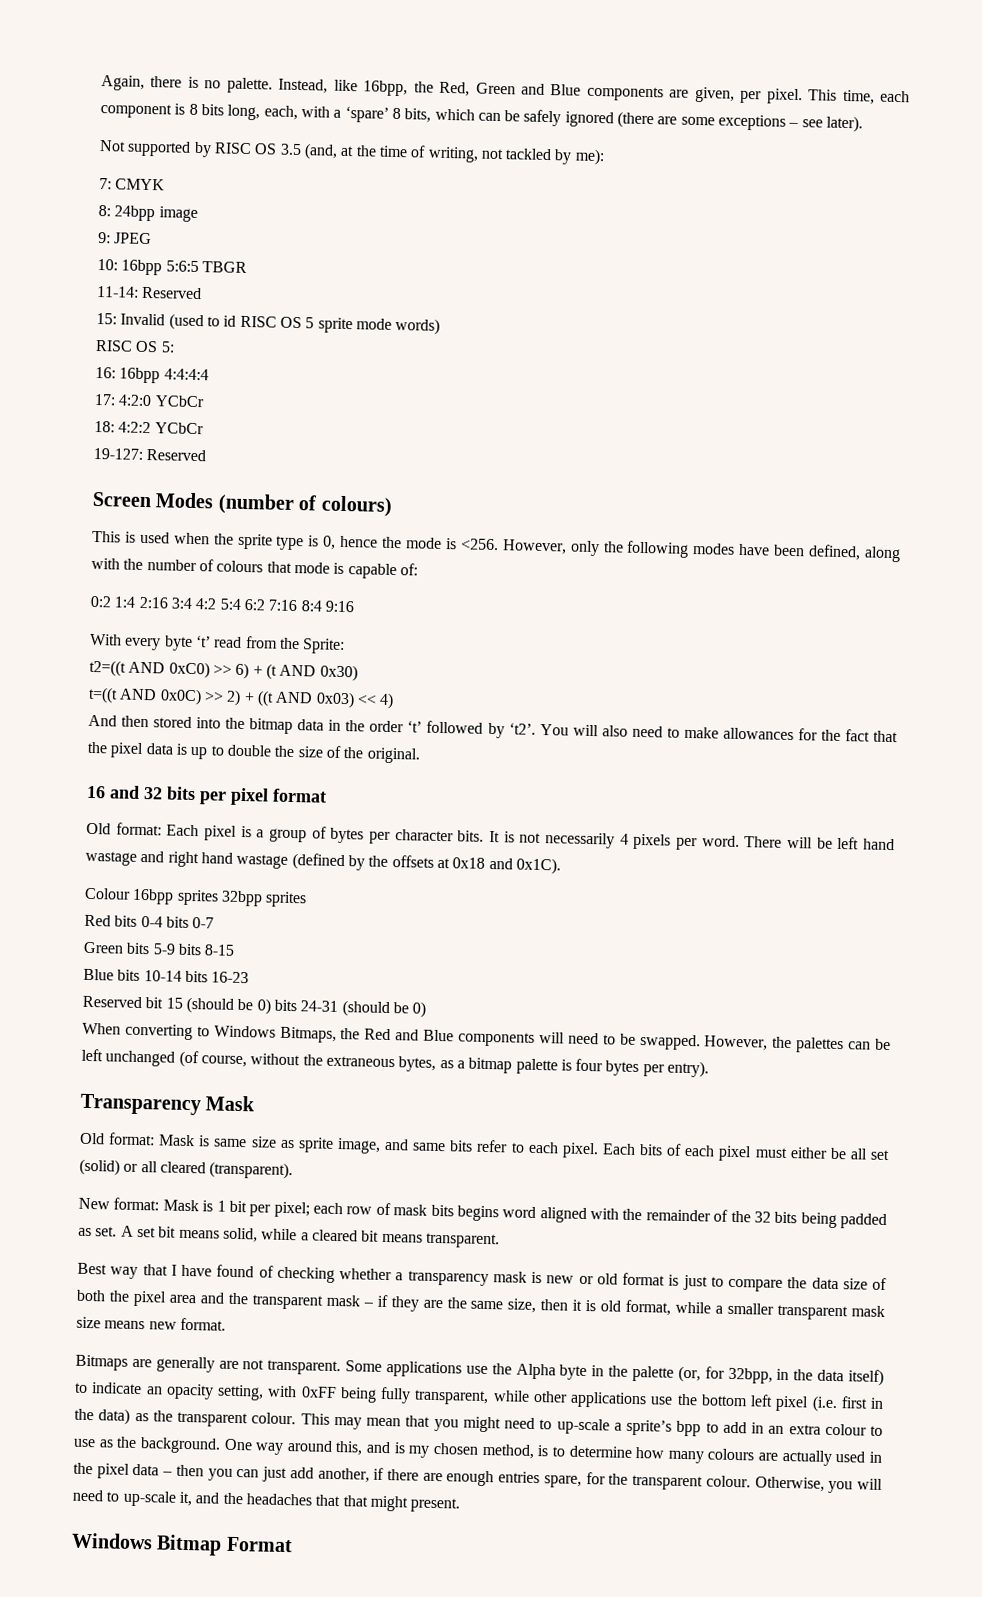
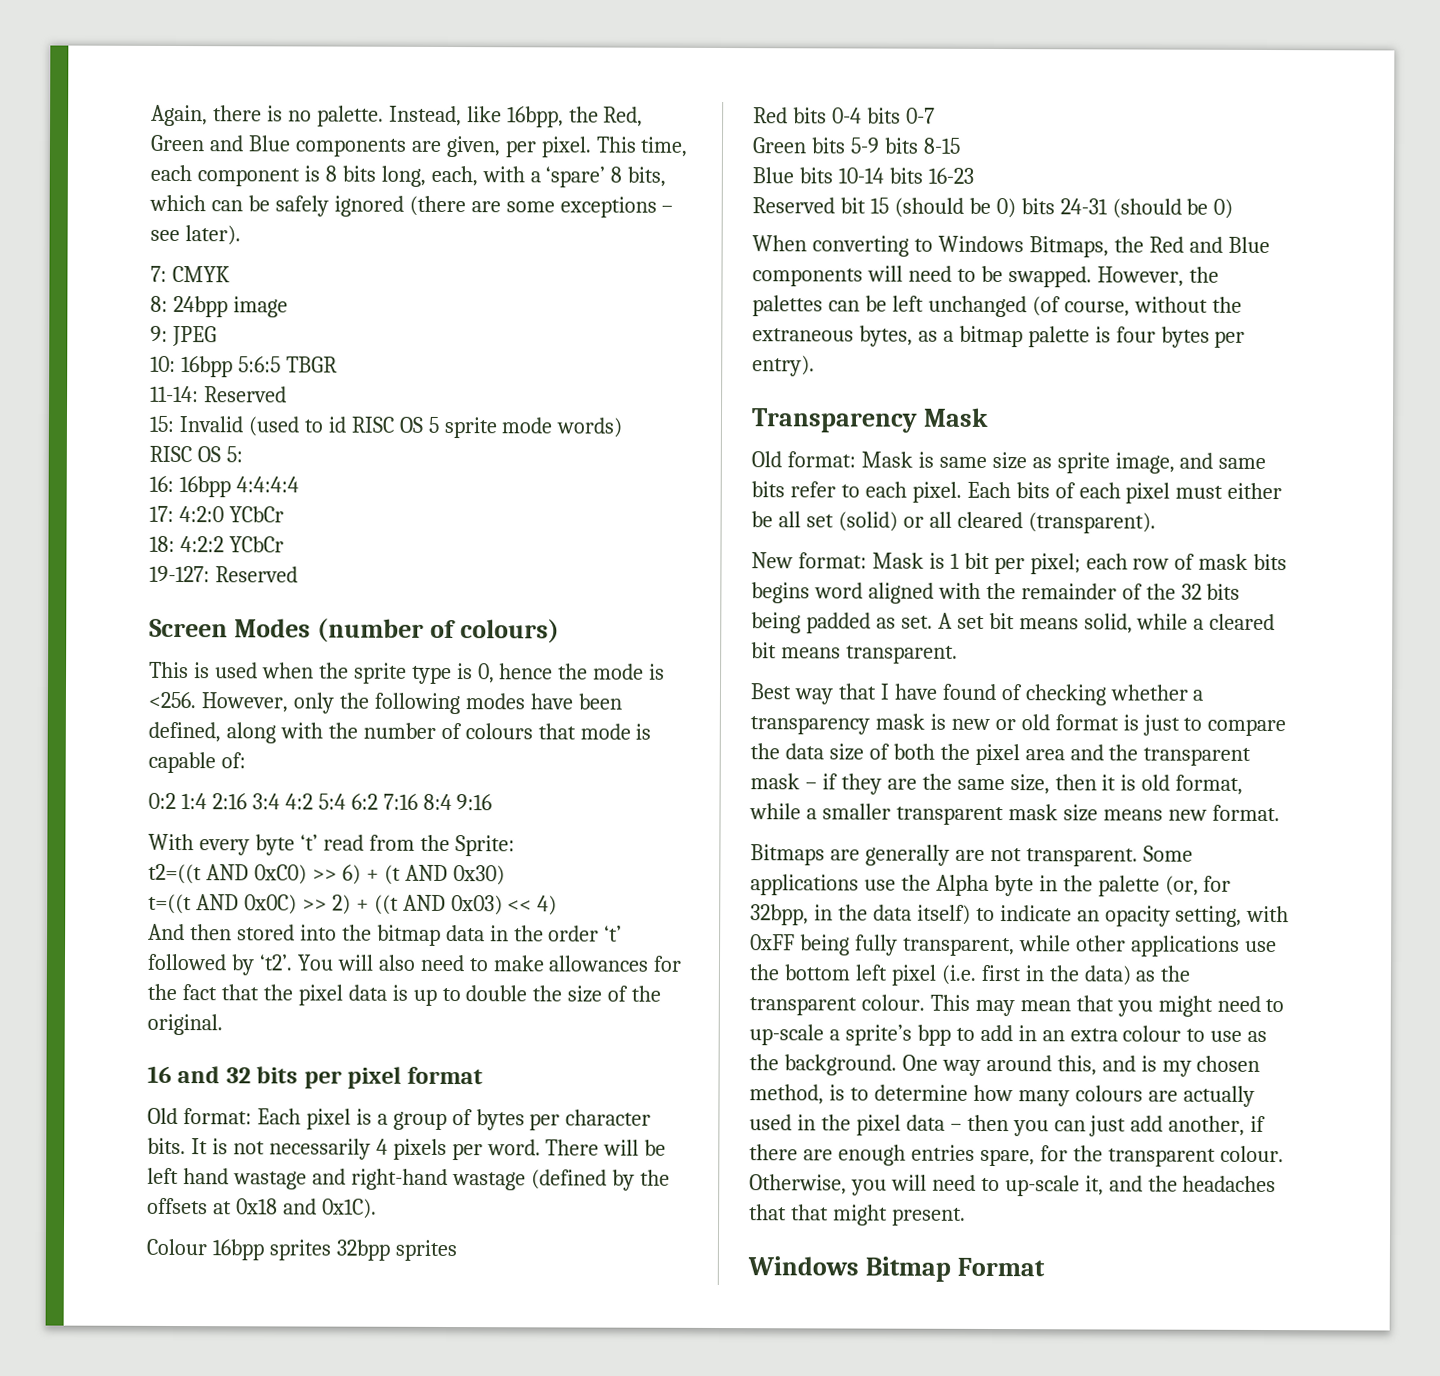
- Not supported by RISC OS 3.5 (and, at the time of writing, not tackled by me):
- There will be left hand wastage and right hand wastage (defined by the offsets at 0x18 and 0x1C).
+ There will be left hand wastage and right-hand wastage (defined by the offsets at 0x18 and 0x1C).

